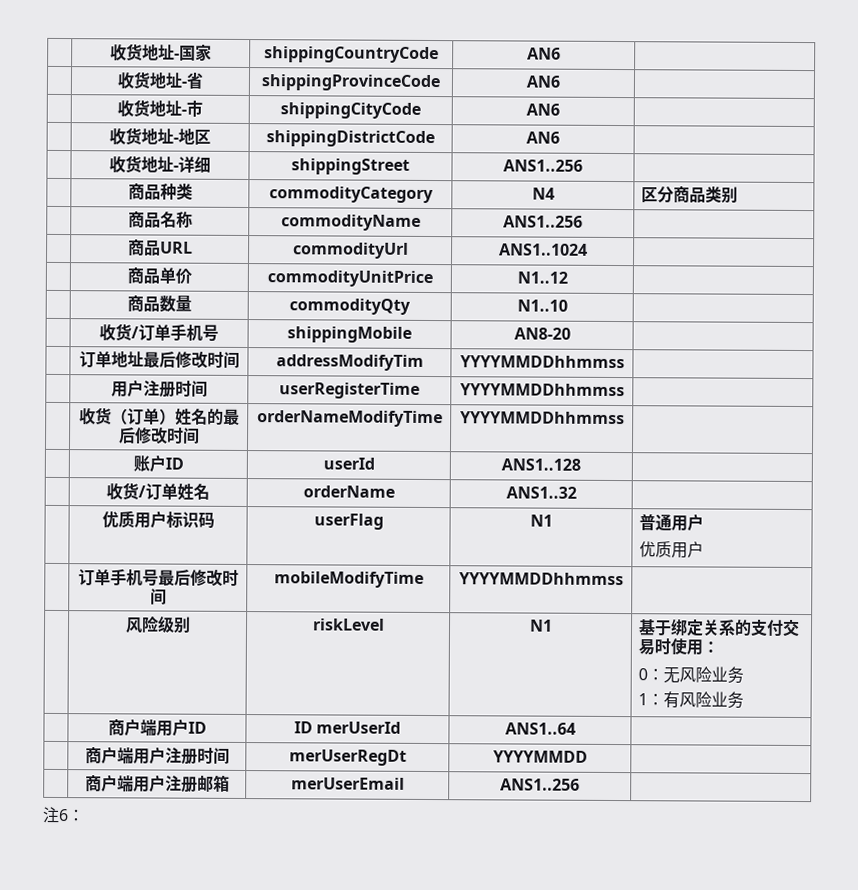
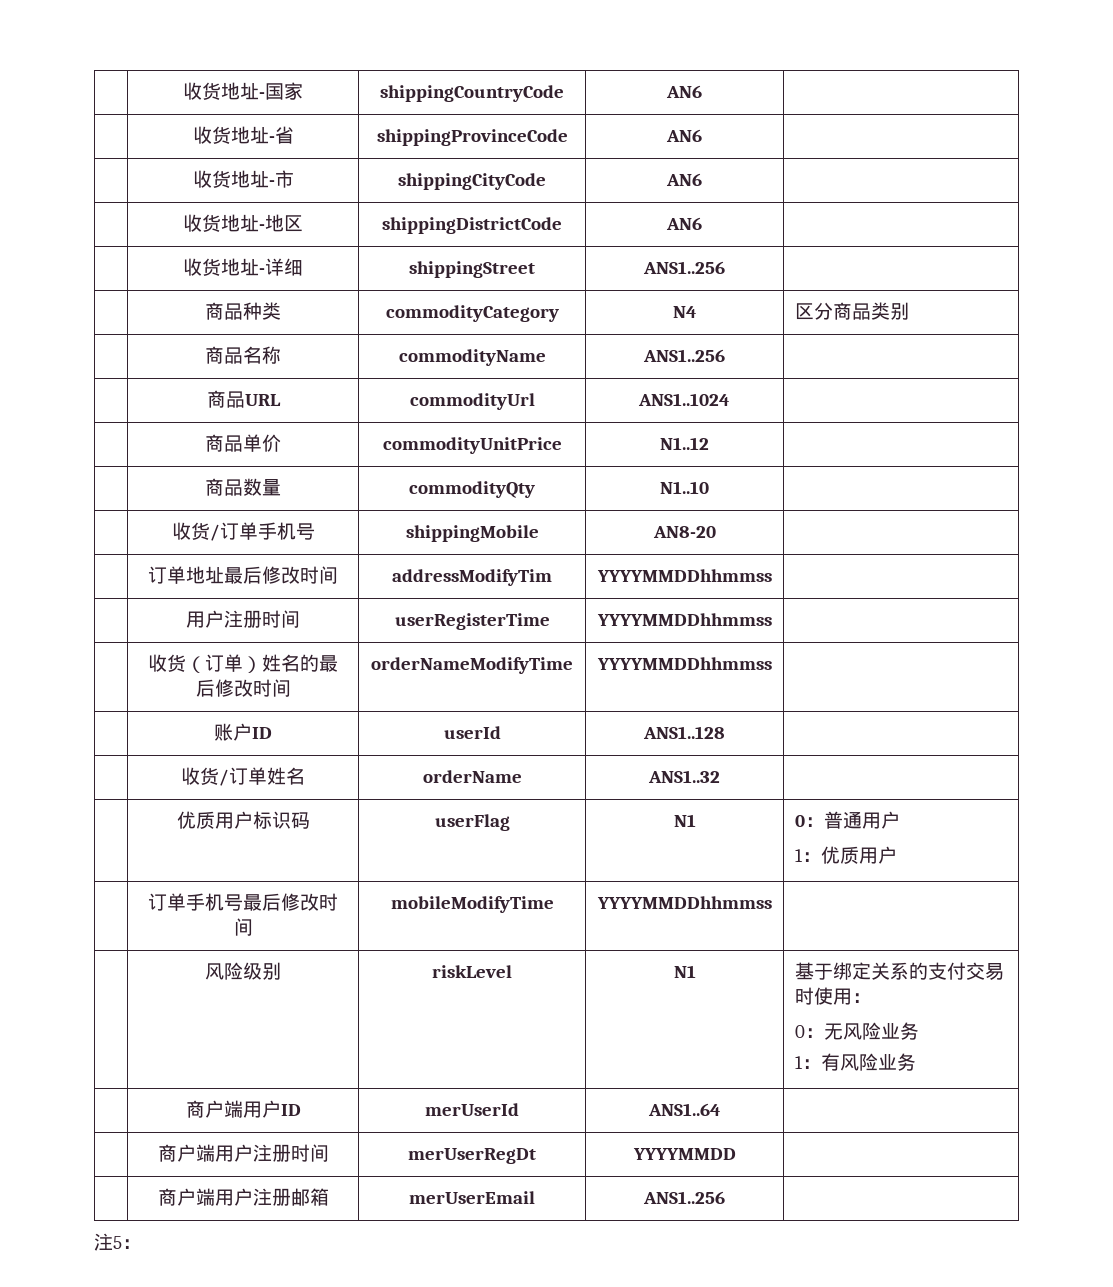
- | 优质用户标识码 | userFlag | N1 | 普通用户
- 优质用户
+ | 优质用户标识码 | userFlag | N1 | 0：普通用户
+ 1：优质用户
- | 商户端用户ID | ID merUserId | ANS1..64 |
+ | 商户端用户ID | merUserId | ANS1..64 |
- 注6：
+ 注5：

